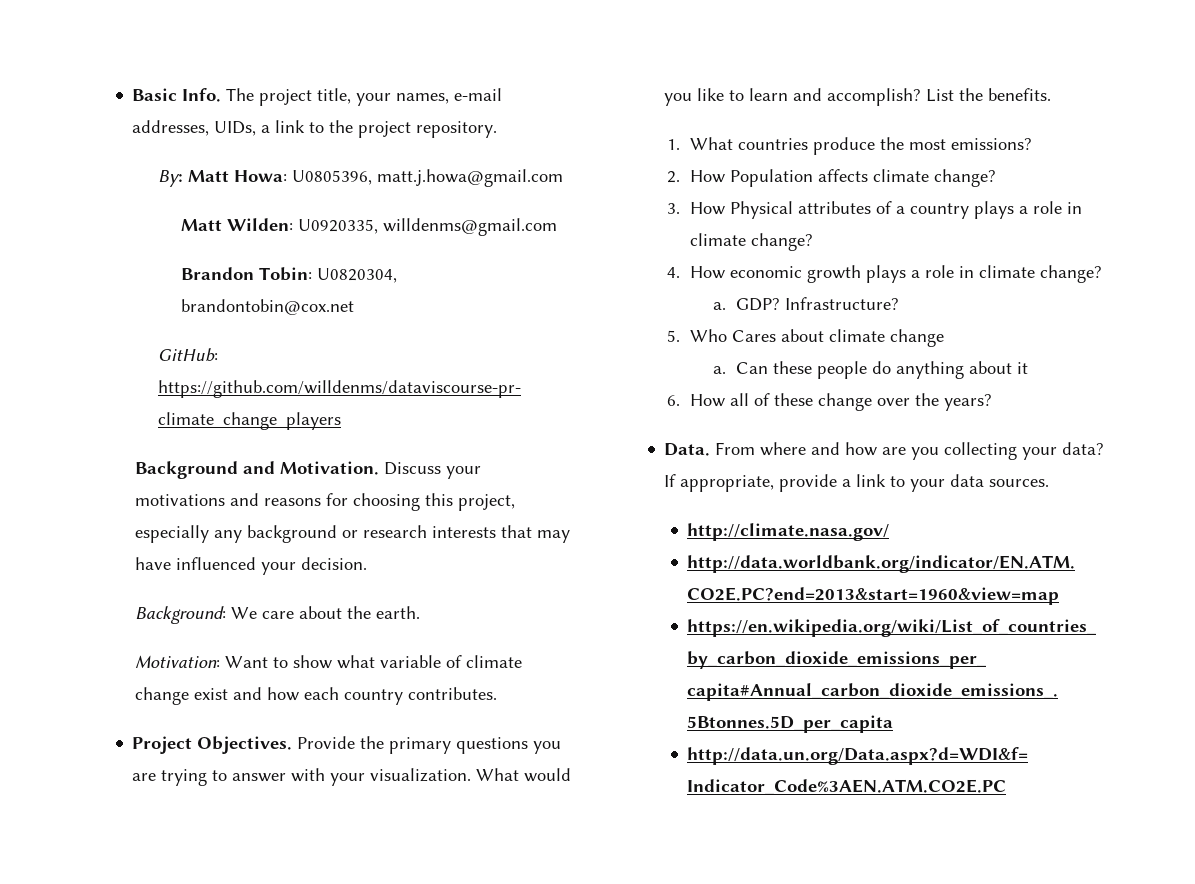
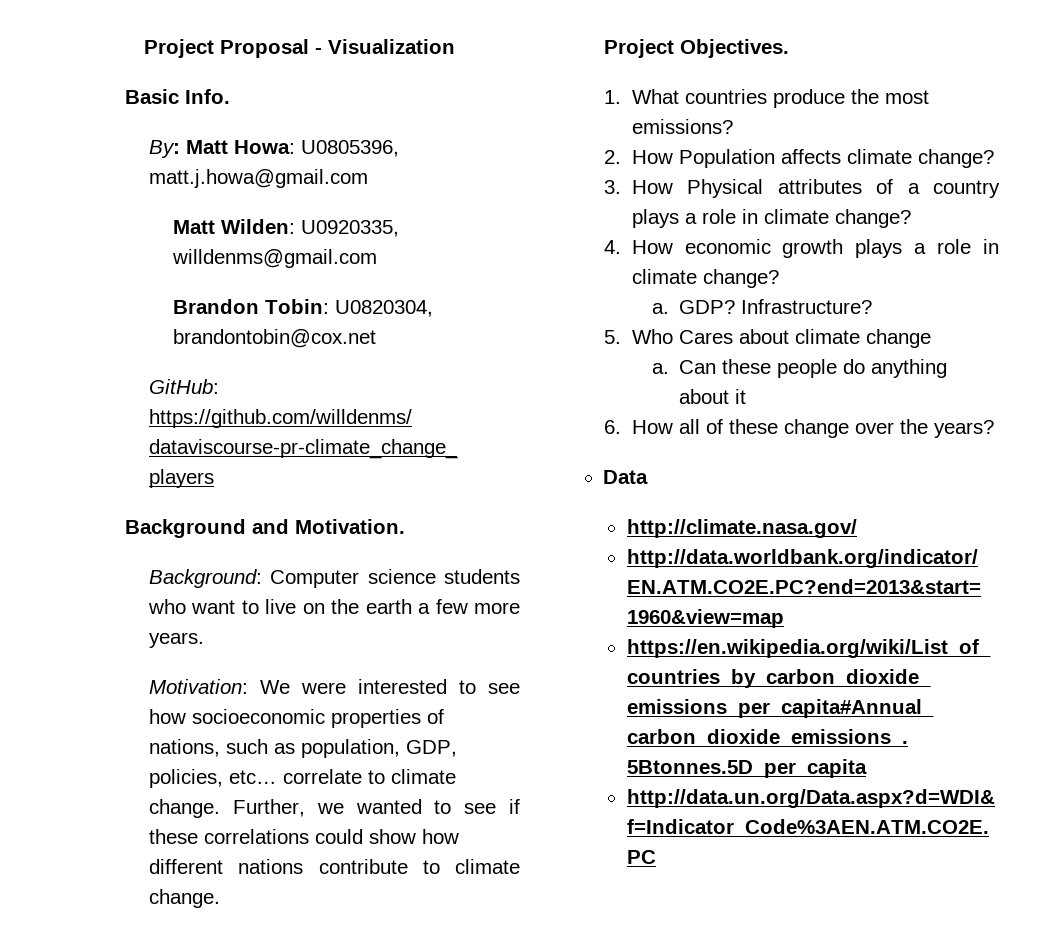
- Basic Info. The project title, your names, e-mail addresses, UIDs, a link to the project repository.
+ Project Proposal - Visualization
+ Basic Info.
- Background and Motivation. Discuss your motivations and reasons for choosing this project, especially any background or research interests that may have influenced your decision.
- Background: We care about the earth.
- Motivation: Want to show what variable of climate change exist and how each country contributes.
- Project Objectives. Provide the primary questions you are trying to answer with your visualization. What would you like to learn and accomplish? List the benefits.
+ Background and Motivation.
+ Background: Computer science students who want to live on the earth a few more years.
+ Motivation: We were interested to see how socioeconomic properties of nations, such as population, GDP, policies, etc… correlate to climate change. Further, we wanted to see if these correlations could show how different nations contribute to climate change.
+ Project Objectives.
- Data. From where and how are you collecting your data? If appropriate, provide a link to your data sources.
+ Data

